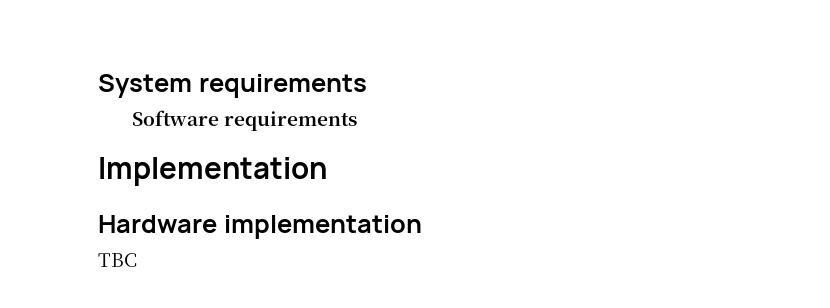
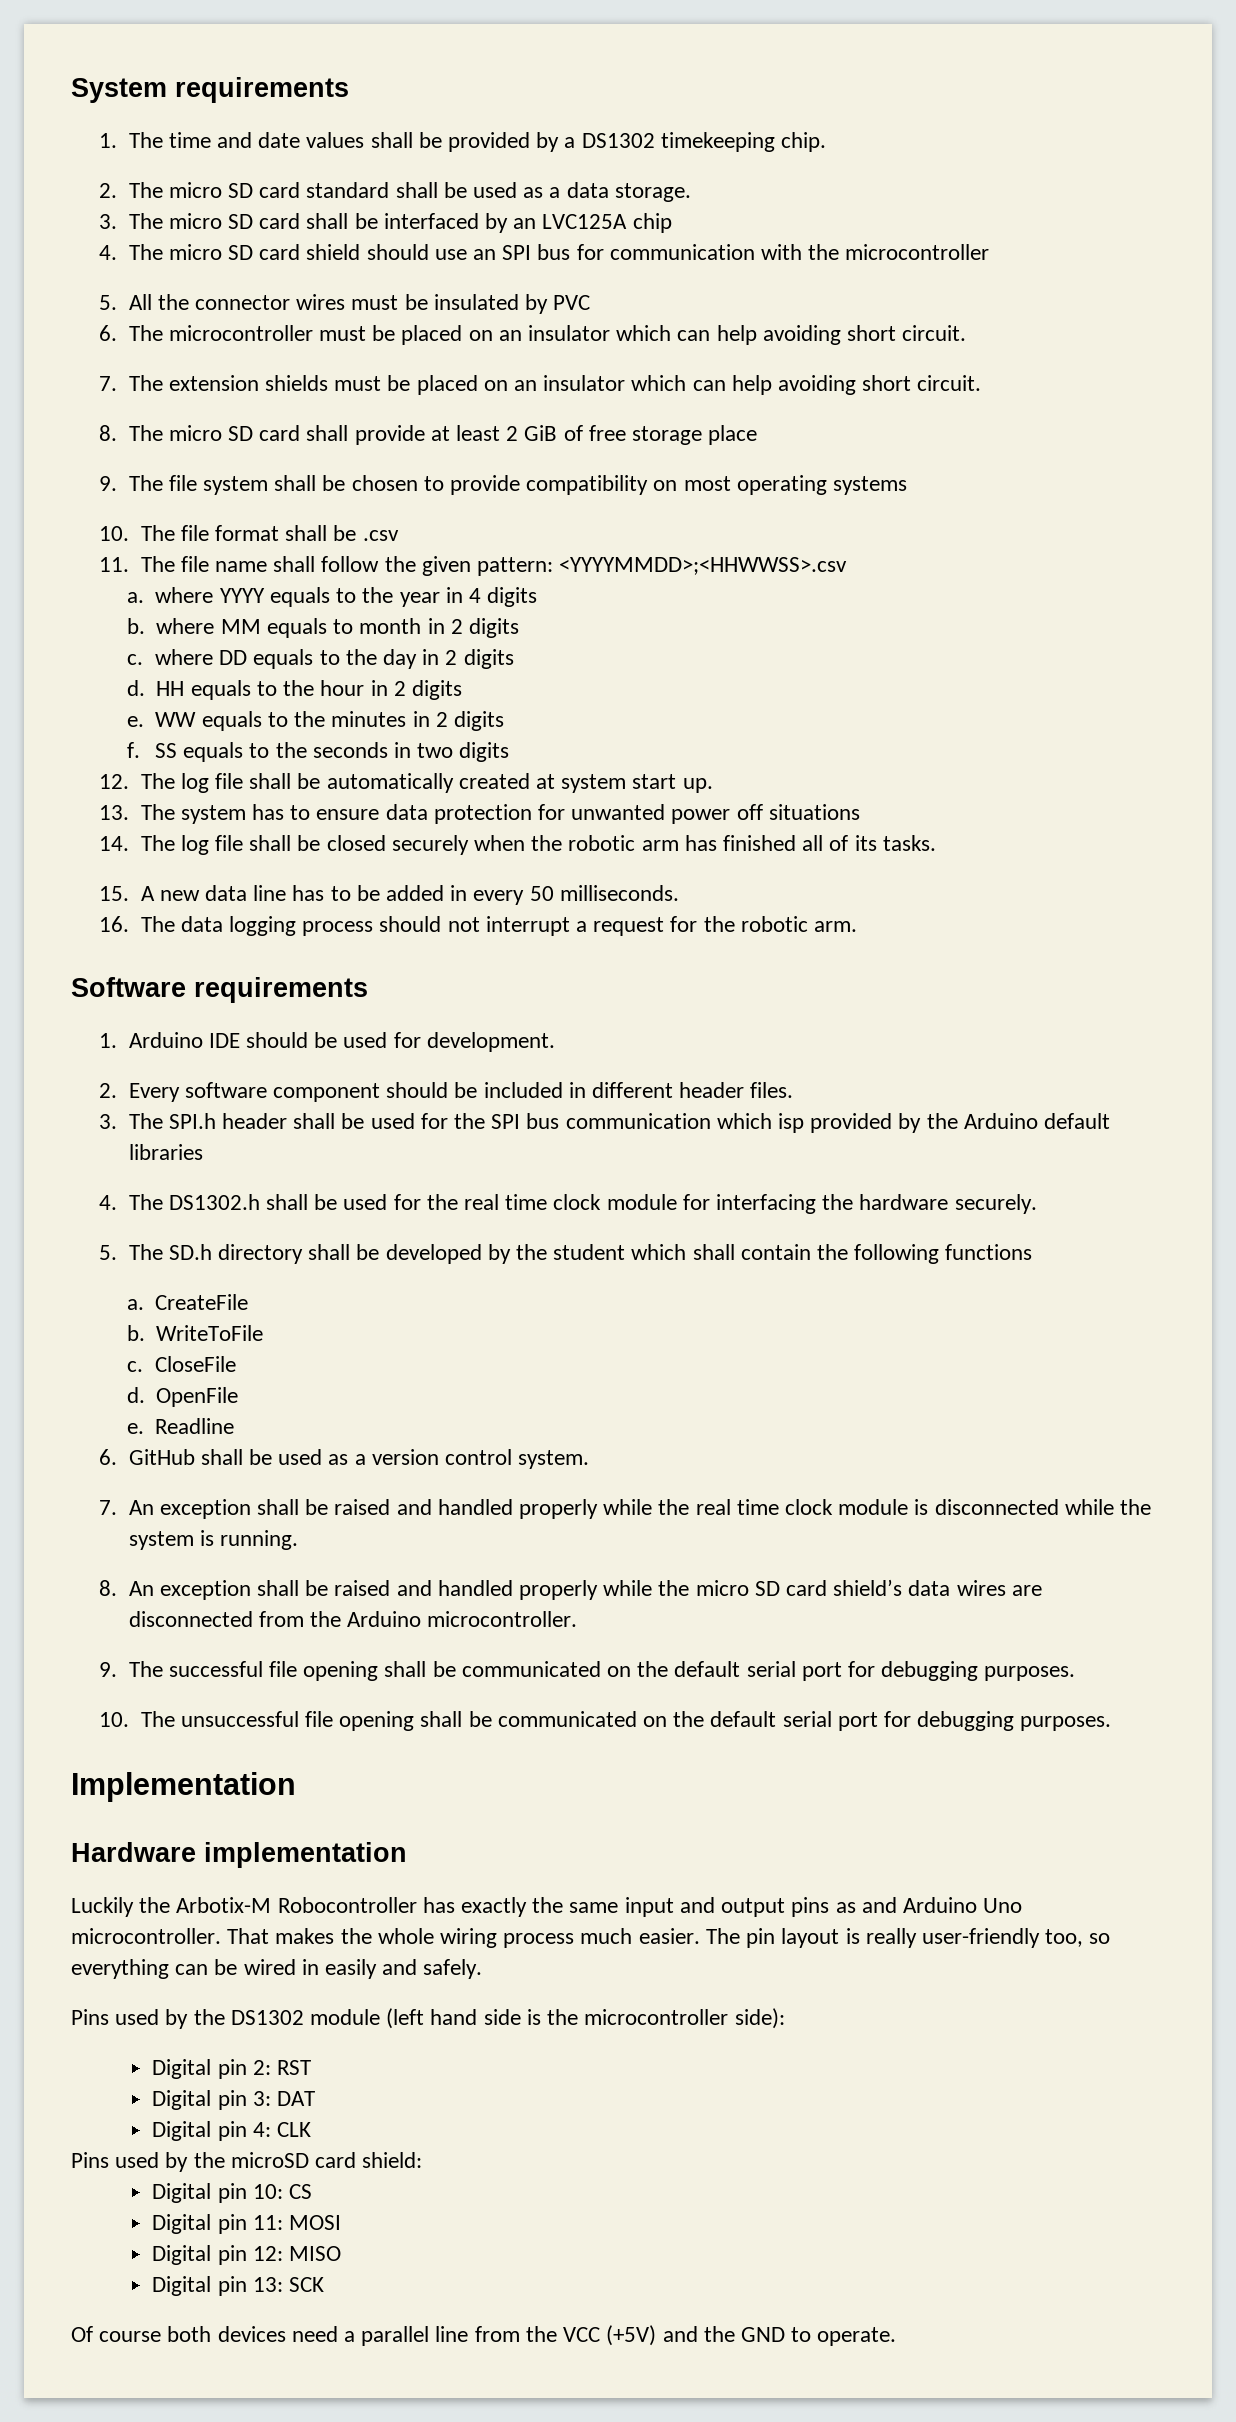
+ 1. The time and date values shall be provided by a DS1302 timekeeping chip.
+ 2. The micro SD card standard shall be used as a data storage.
+ 3. The micro SD card shall be interfaced by an LVC125A chip
+ 4. The micro SD card shield should use an SPI bus for communication with the microcontroller
+ 5. All the connector wires must be insulated by PVC
+ 6. The microcontroller must be placed on an insulator which can help avoiding short circuit.
+ 7. The extension shields must be placed on an insulator which can help avoiding short circuit.
+ 8. The micro SD card shall provide at least 2 GiB of free storage place
+ 9. The file system shall be chosen to provide compatibility on most operating systems
+ 10. The file format shall be .csv
+ 11. The file name shall follow the given pattern: <YYYYMMDD>;<HHWWSS>.csv
+ a. where YYYY equals to the year in 4 digits
+ b. where MM equals to month in 2 digits
+ c. where DD equals to the day in 2 digits
+ d. HH equals to the hour in 2 digits
+ e. WW equals to the minutes in 2 digits
+ f. SS equals to the seconds in two digits
+ 12. The log file shall be automatically created at system start up.
+ 13. The system has to ensure data protection for unwanted power off situations
+ 14. The log file shall be closed securely when the robotic arm has finished all of its tasks.
+ 15. A new data line has to be added in every 50 milliseconds.
+ 16. The data logging process should not interrupt a request for the robotic arm.
  Software requirements
+ 1. Arduino IDE should be used for development.
+ 2. Every software component should be included in different header files.
+ 3. The SPI.h header shall be used for the SPI bus communication which isp provided by the Arduino default libraries
+ 4. The DS1302.h shall be used for the real time clock module for interfacing the hardware securely.
+ 5. The SD.h directory shall be developed by the student which shall contain the following functions
+ a. CreateFile
+ b. WriteToFile
+ c. CloseFile
+ d. OpenFile
+ e. Readline
+ 6. GitHub shall be used as a version control system.
+ 7. An exception shall be raised and handled properly while the real time clock module is disconnected while the system is running.
+ 8. An exception shall be raised and handled properly while the micro SD card shield’s data wires are disconnected from the Arduino microcontroller.
+ 9. The successful file opening shall be communicated on the default serial port for debugging purposes.
+ 10. The unsuccessful file opening shall be communicated on the default serial port for debugging purposes.
  Implementation
  Hardware implementation
- TBC
+ Luckily the Arbotix-M Robocontroller has exactly the same input and output pins as and Arduino Uno microcontroller. That makes the whole wiring process much easier. The pin layout is really user-friendly too, so everything can be wired in easily and safely.
+ Pins used by the DS1302 module (left hand side is the microcontroller side):
+ Digital pin 2: RST
+ Digital pin 3: DAT
+ Digital pin 4: CLK
+ Pins used by the microSD card shield:
+ Digital pin 10: CS
+ Digital pin 11: MOSI
+ Digital pin 12: MISO
+ Digital pin 13: SCK
+ Of course both devices need a parallel line from the VCC (+5V) and the GND to operate.

